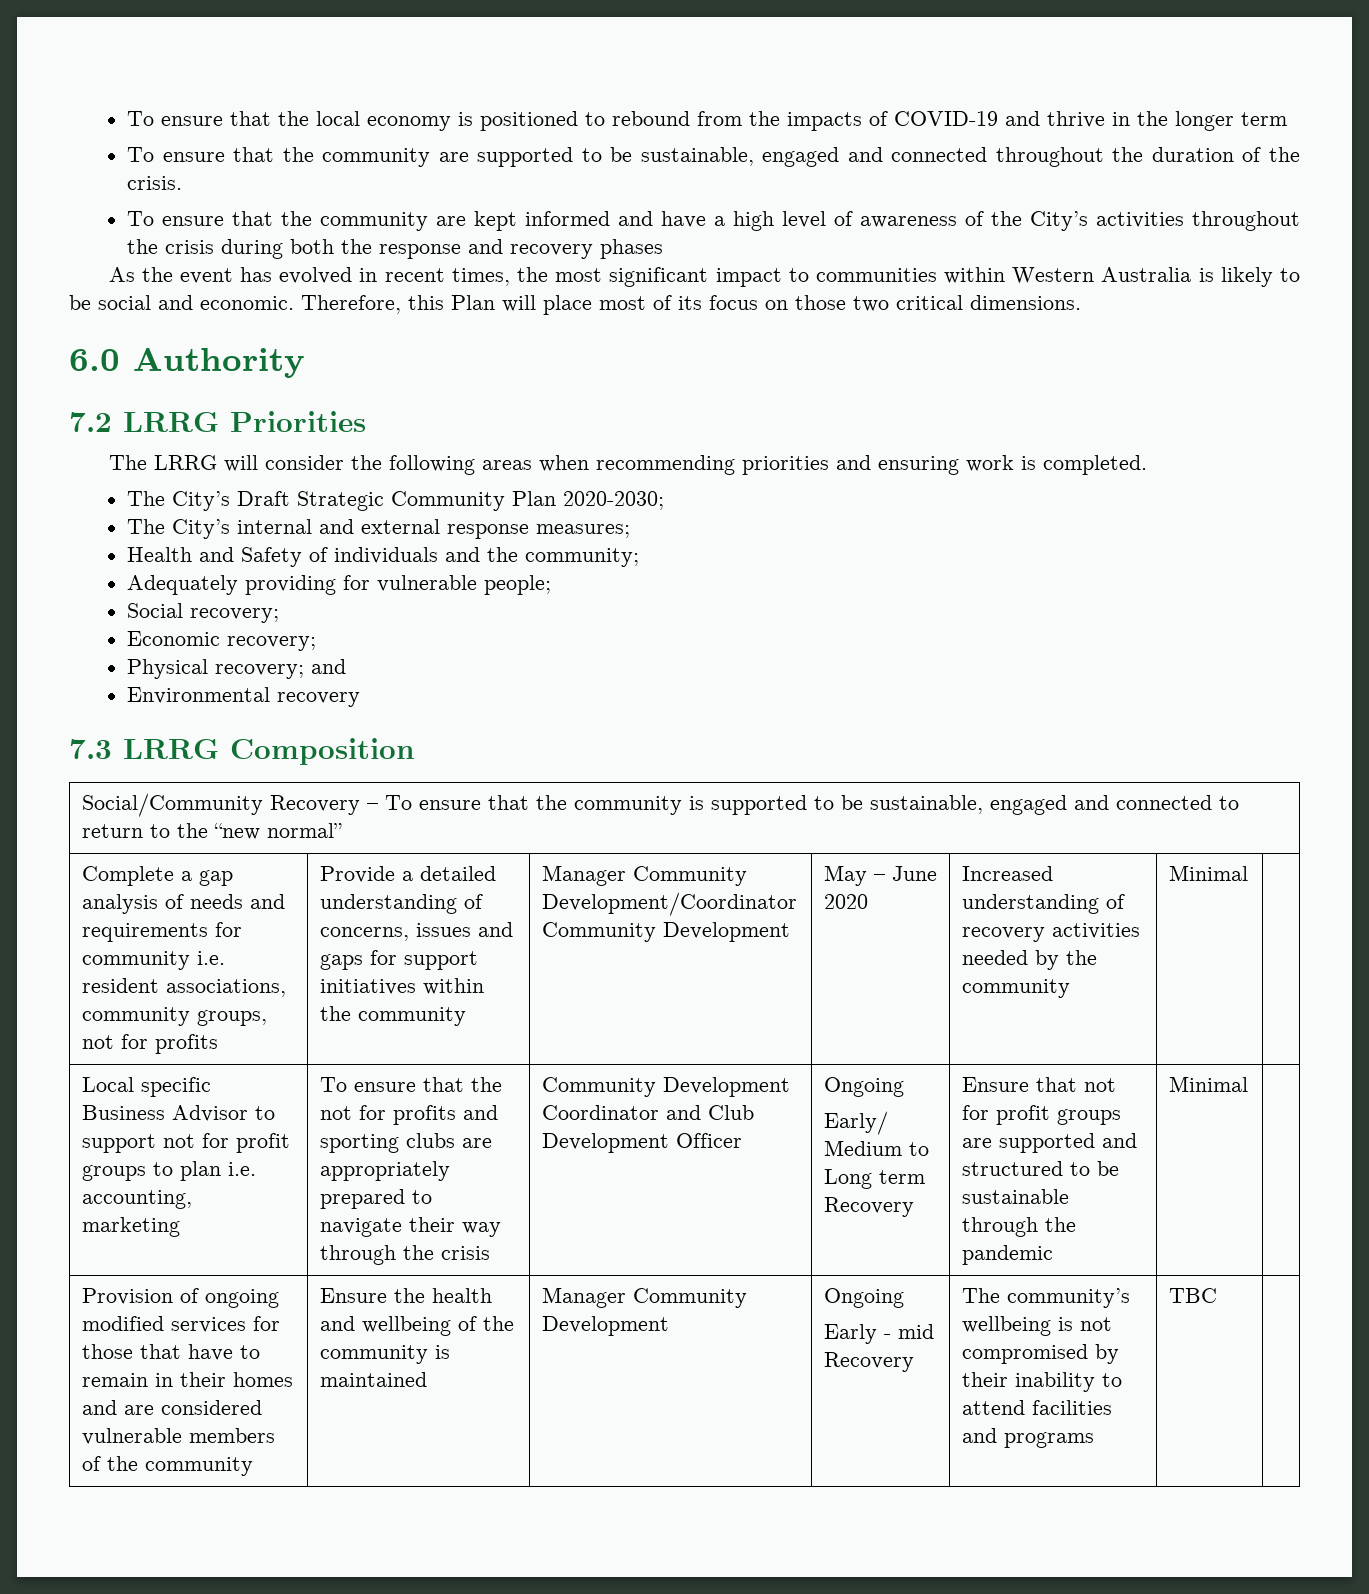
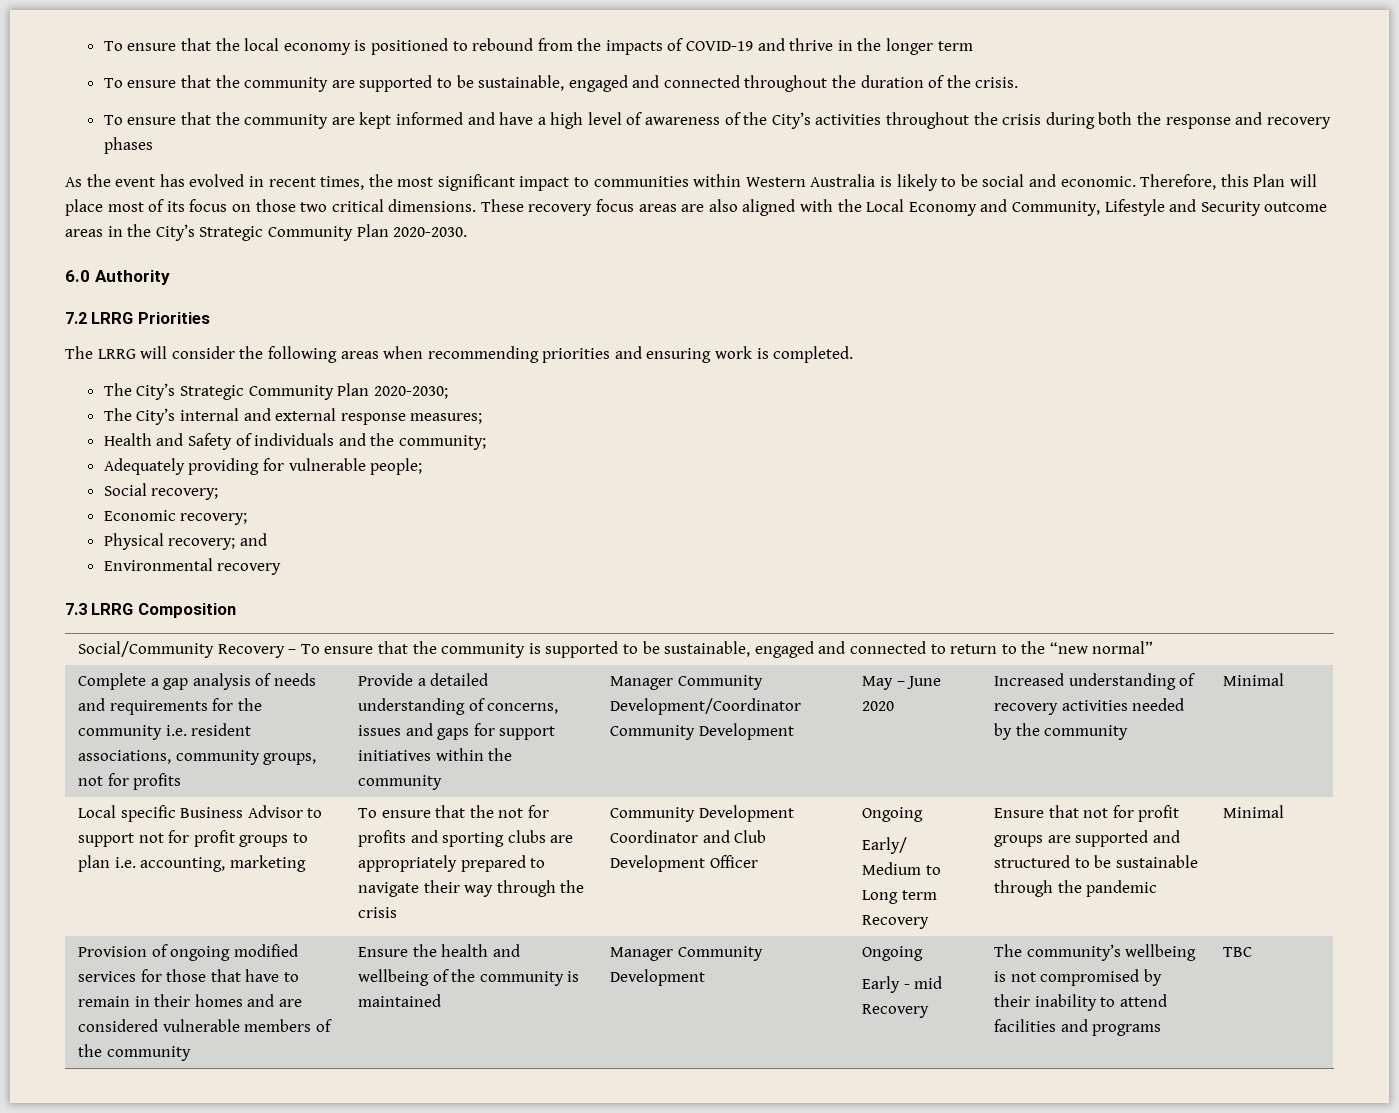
+ These recovery focus areas are also aligned with the Local Economy and Community, Lifestyle and Security outcome areas in the City’s Strategic Community Plan 2020-2030.
- The City’s Draft Strategic Community Plan 2020-2030;
+ The City’s Strategic Community Plan 2020-2030;
- Complete a gap analysis of needs and requirements for community i.e. resident associations, community groups, not for profits
+ Complete a gap analysis of needs and requirements for the community i.e. resident associations, community groups, not for profits

